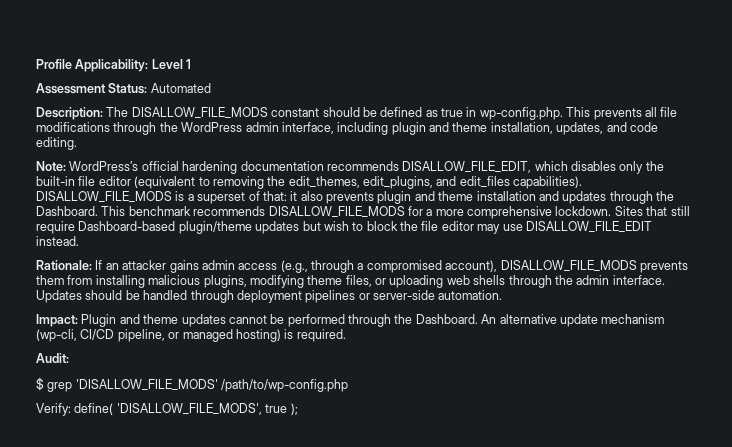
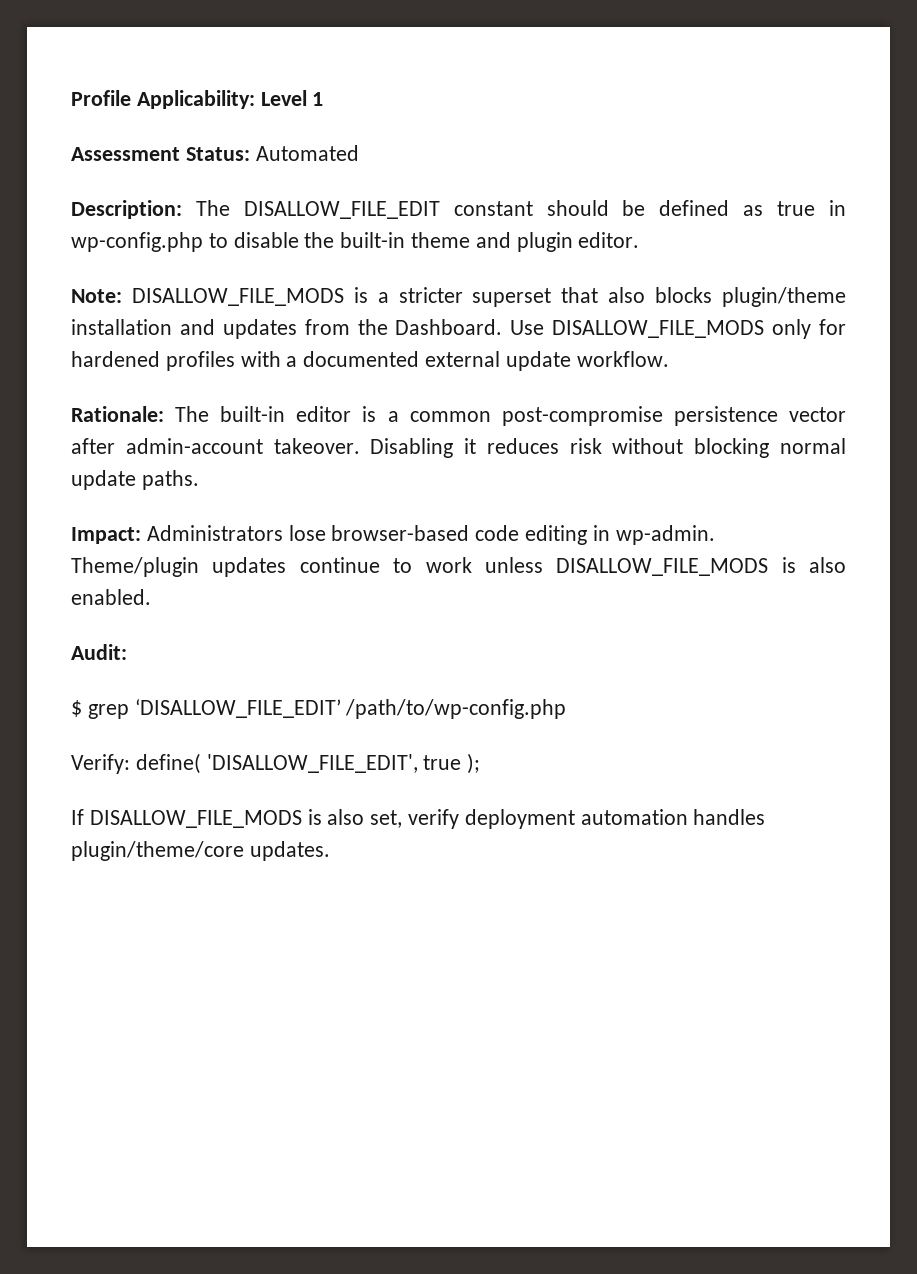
- Description: The DISALLOW_FILE_MODS constant should be defined as true in wp-config.php. This prevents all file modifications through the WordPress admin interface, including plugin and theme installation, updates, and code editing.
- Note: WordPress’s official hardening documentation recommends DISALLOW_FILE_EDIT, which disables only the built-in file editor (equivalent to removing the edit_themes, edit_plugins, and edit_files capabilities). DISALLOW_FILE_MODS is a superset of that: it also prevents plugin and theme installation and updates through the Dashboard. This benchmark recommends DISALLOW_FILE_MODS for a more comprehensive lockdown. Sites that still require Dashboard-based plugin/theme updates but wish to block the file editor may use DISALLOW_FILE_EDIT instead.
- Rationale: If an attacker gains admin access (e.g., through a compromised account), DISALLOW_FILE_MODS prevents them from installing malicious plugins, modifying theme files, or uploading web shells through the admin interface. Updates should be handled through deployment pipelines or server-side automation.
- Impact: Plugin and theme updates cannot be performed through the Dashboard. An alternative update mechanism (wp-cli, CI/CD pipeline, or managed hosting) is required.
+ Description: The DISALLOW_FILE_EDIT constant should be defined as true in wp-config.php to disable the built-in theme and plugin editor.
+ Note: DISALLOW_FILE_MODS is a stricter superset that also blocks plugin/theme installation and updates from the Dashboard. Use DISALLOW_FILE_MODS only for hardened profiles with a documented external update workflow.
+ Rationale: The built-in editor is a common post-compromise persistence vector after admin-account takeover. Disabling it reduces risk without blocking normal update paths.
+ Impact: Administrators lose browser-based code editing in wp-admin. Theme/plugin updates continue to work unless DISALLOW_FILE_MODS is also enabled.
- $ grep 'DISALLOW_FILE_MODS' /path/to/wp-config.php
+ $ grep ‘DISALLOW_FILE_EDIT’ /path/to/wp-config.php
- Verify: define( 'DISALLOW_FILE_MODS', true );
+ Verify: define( 'DISALLOW_FILE_EDIT', true );
+ If DISALLOW_FILE_MODS is also set, verify deployment automation handles plugin/theme/core updates.

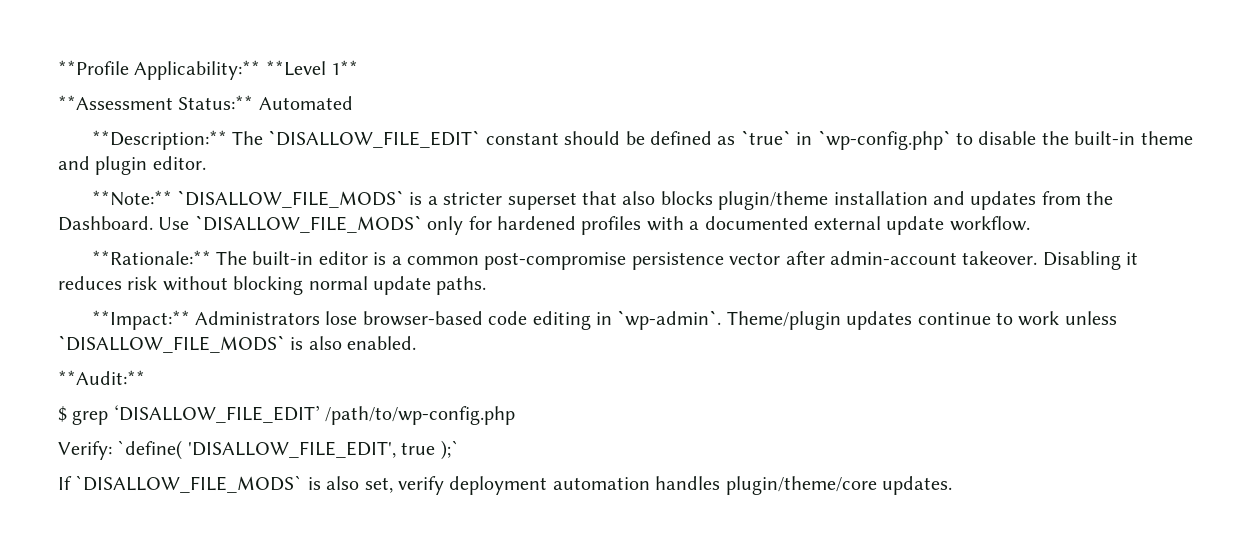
- Profile Applicability: Level 1
- Assessment Status: Automated
- Description: The DISALLOW_FILE_EDIT constant should be defined as true in wp-config.php to disable the built-in theme and plugin editor.
+ **Profile Applicability:** **Level 1**
+ **Assessment Status:** Automated
+ **Description:** The `DISALLOW_FILE_EDIT` constant should be defined as `true` in `wp-config.php` to disable the built-in theme and plugin editor.
- Note: DISALLOW_FILE_MODS is a stricter superset that also blocks plugin/theme installation and updates from the Dashboard.
+ **Note:** `DISALLOW_FILE_MODS` is a stricter superset that also blocks plugin/theme installation and updates from the Dashboard.
- Use DISALLOW_FILE_MODS only for hardened profiles with a documented external update workflow.
+ Use `DISALLOW_FILE_MODS` only for hardened profiles with a documented external update workflow.
- Rationale: The built-in editor is a common post-compromise persistence vector after admin-account takeover.
+ **Rationale:** The built-in editor is a common post-compromise persistence vector after admin-account takeover.
- Impact: Administrators lose browser-based code editing in wp-admin.
+ **Impact:** Administrators lose browser-based code editing in `wp-admin`.
- Theme/plugin updates continue to work unless DISALLOW_FILE_MODS is also enabled.
+ Theme/plugin updates continue to work unless `DISALLOW_FILE_MODS` is also enabled.
- Audit:
+ **Audit:**
- Verify: define( 'DISALLOW_FILE_EDIT', true );
+ Verify: `define( 'DISALLOW_FILE_EDIT', true );`
- If DISALLOW_FILE_MODS is also set, verify deployment automation handles plugin/theme/core updates.
+ If `DISALLOW_FILE_MODS` is also set, verify deployment automation handles plugin/theme/core updates.

